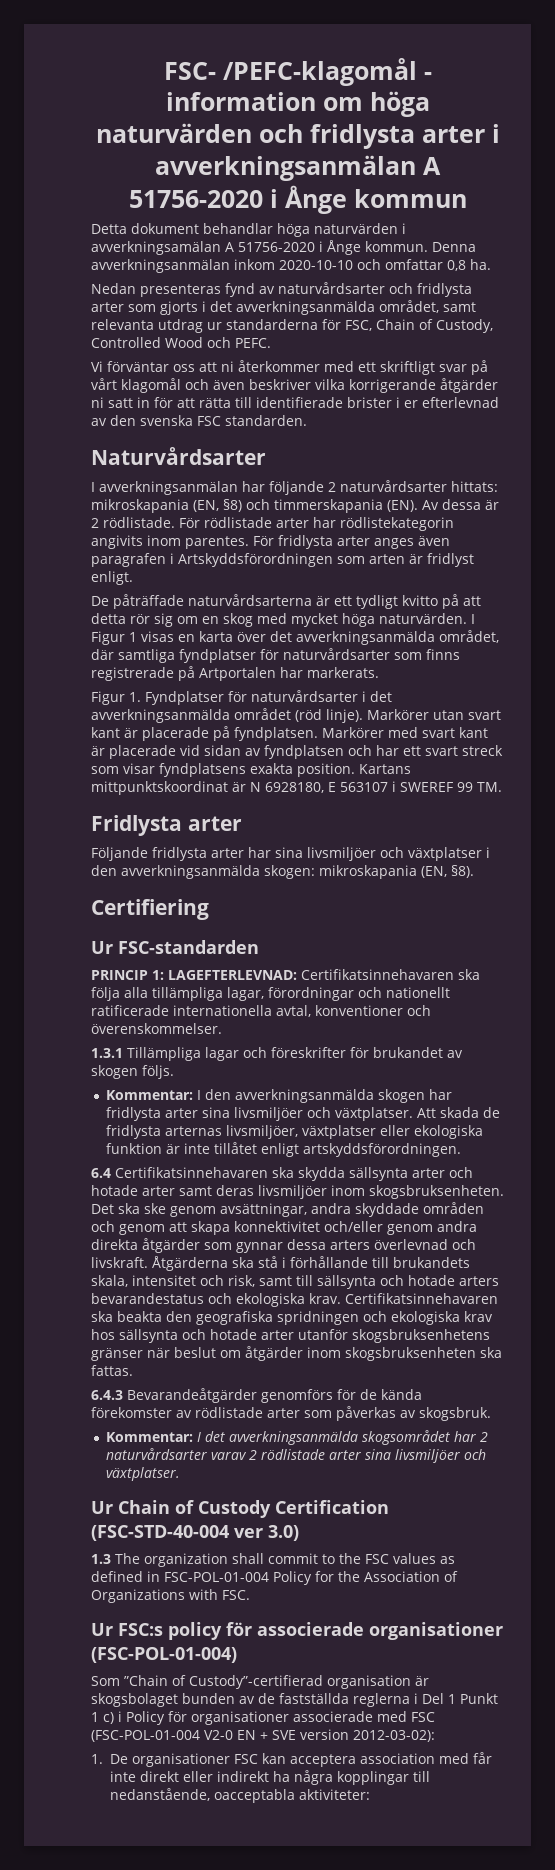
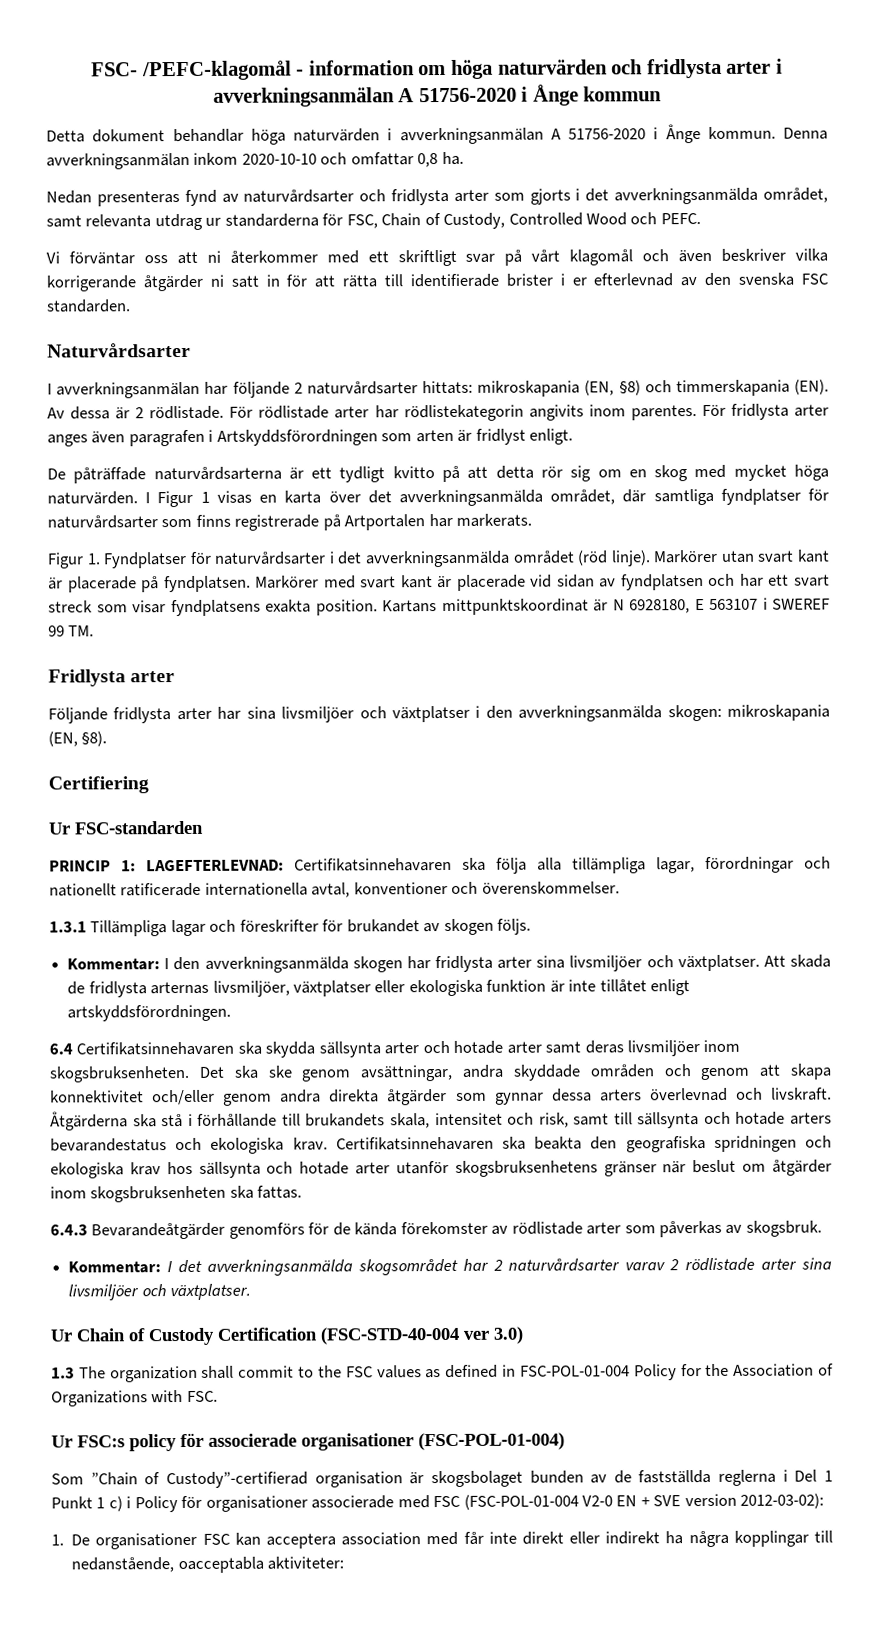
- Detta dokument behandlar höga naturvärden i avverkningsamälan A 51756-2020 i Ånge kommun.
+ Detta dokument behandlar höga naturvärden i avverkningsanmälan A 51756-2020 i Ånge kommun.

